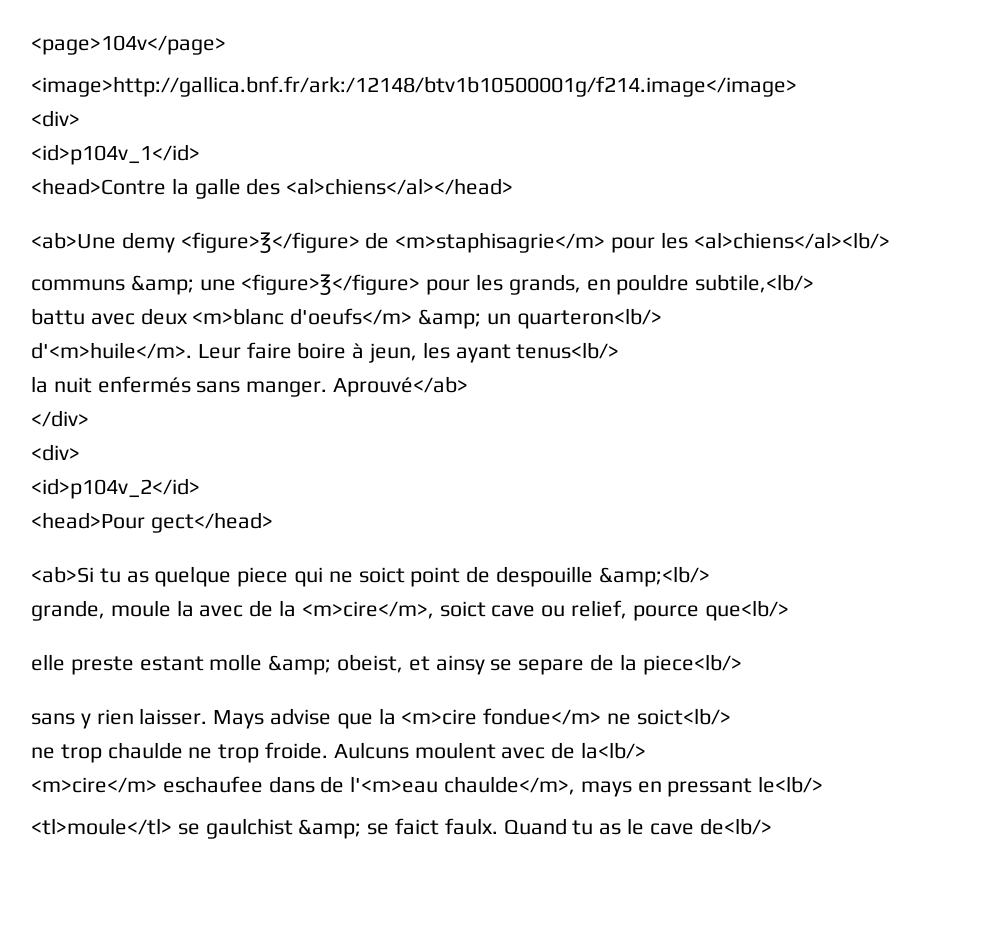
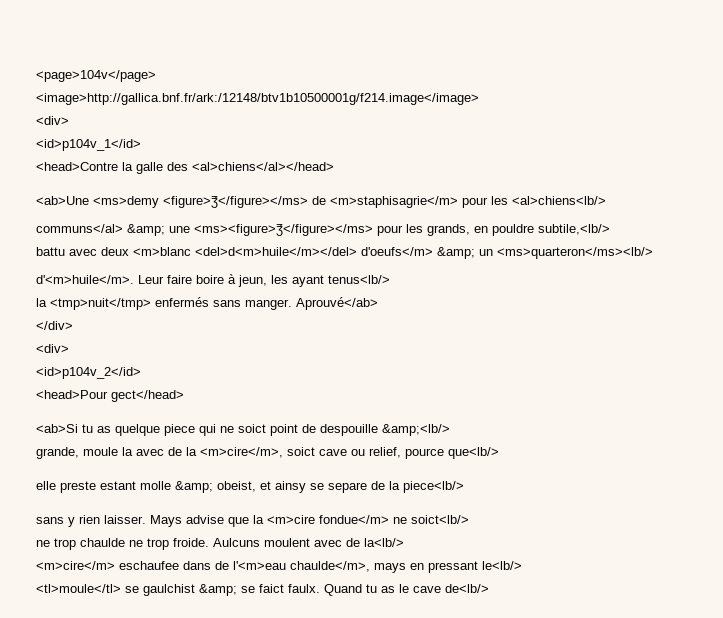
- <ab>Une demy <figure>℥</figure> de <m>staphisagrie</m> pour les <al>chiens</al><lb/>
- communs &amp; une <figure>℥</figure> pour les grands, en pouldre subtile,<lb/>
+ <ab>Une <ms>demy <figure>℥</figure></ms> de <m>staphisagrie</m> pour les <al>chiens<lb/>
+ communs</al> &amp; une <ms><figure>℥</figure></ms> pour les grands, en pouldre subtile,<lb/>
- battu avec deux <m>blanc d'oeufs</m> &amp; un quarteron<lb/>
+ battu avec deux <m>blanc <del>d<m>huile</m></del> d'oeufs</m> &amp; un <ms>quarteron</ms><lb/>
- la nuit enfermés sans manger.
+ la <tmp>nuit</tmp> enfermés sans manger.

